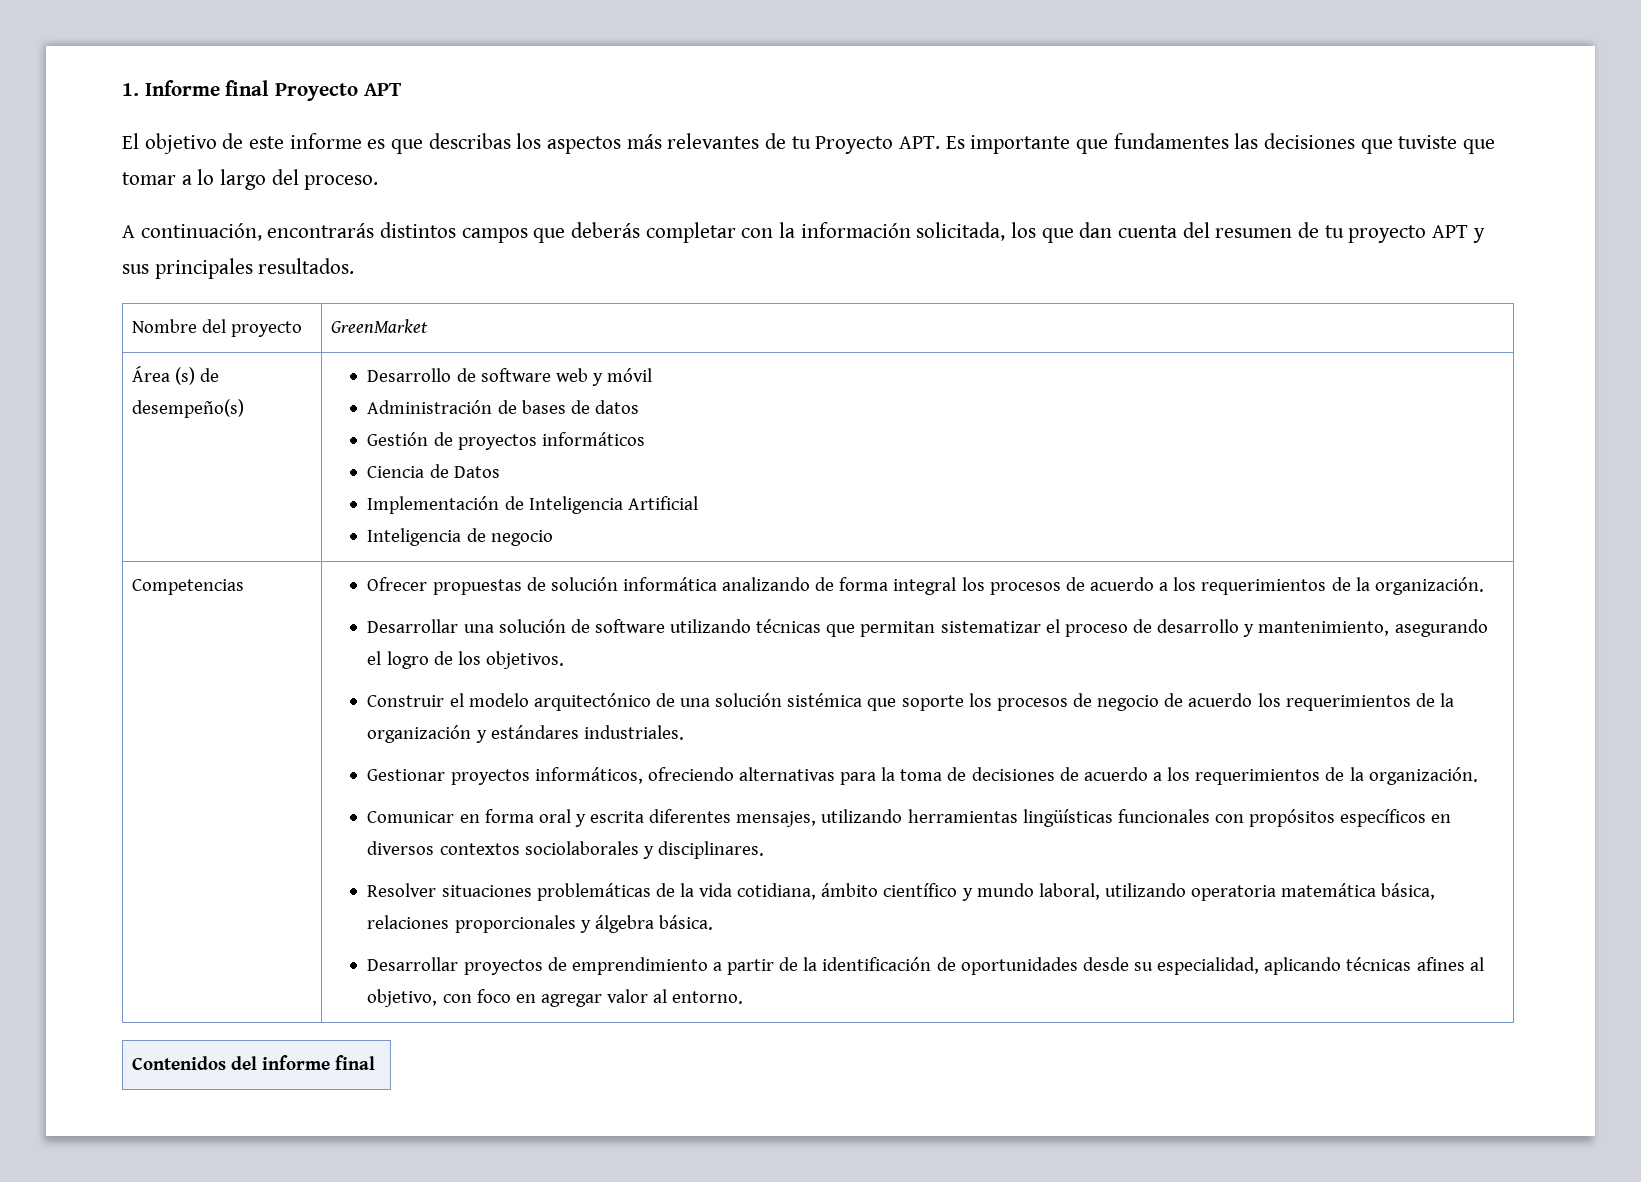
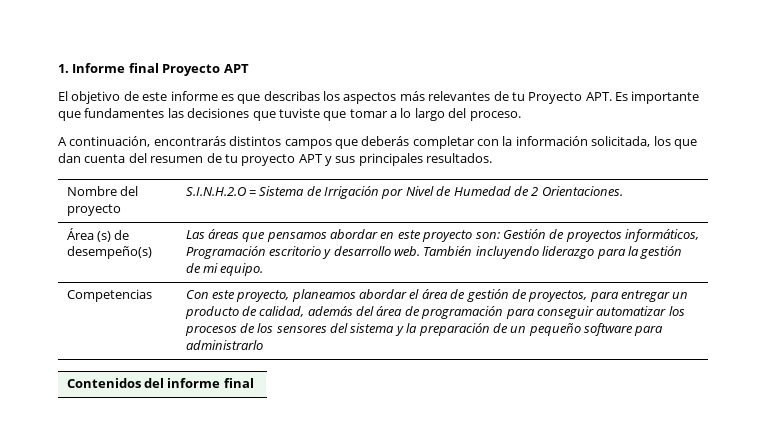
- Nombre del proyecto | GreenMarket
- Área (s) de desempeño(s) | Desarrollo de software web y móvil
- Administración de bases de datos
- Gestión de proyectos informáticos
- Ciencia de Datos
- Implementación de Inteligencia Artificial
- Inteligencia de negocio
- Competencias | Ofrecer propuestas de solución informática analizando de forma integral los procesos de acuerdo a los requerimientos de la organización.
- Desarrollar una solución de software utilizando técnicas que permitan sistematizar el proceso de desarrollo y mantenimiento, asegurando el logro de los objetivos.
- Construir el modelo arquitectónico de una solución sistémica que soporte los procesos de negocio de acuerdo los requerimientos de la organización y estándares industriales.
- Gestionar proyectos informáticos, ofreciendo alternativas para la toma de decisiones de acuerdo a los requerimientos de la organización.
- Comunicar en forma oral y escrita diferentes mensajes, utilizando herramientas lingüísticas funcionales con propósitos específicos en diversos contextos sociolaborales y disciplinares.
- Resolver situaciones problemáticas de la vida cotidiana, ámbito científico y mundo laboral, utilizando operatoria matemática básica, relaciones proporcionales y álgebra básica.
- Desarrollar proyectos de emprendimiento a partir de la identificación de oportunidades desde su especialidad, aplicando técnicas afines al objetivo, con foco en agregar valor al entorno.
+ Nombre del proyecto | S.I.N.H.2.O = Sistema de Irrigación por Nivel de Humedad de 2 Orientaciones.
+ Área (s) de desempeño(s) | Las áreas que pensamos abordar en este proyecto son: Gestión de proyectos informáticos, Programación escritorio y desarrollo web. También incluyendo liderazgo para la gestión de mi equipo.
+ Competencias | Con este proyecto, planeamos abordar el área de gestión de proyectos, para entregar un producto de calidad, además del área de programación para conseguir automatizar los procesos de los sensores del sistema y la preparación de un pequeño software para administrarlo

